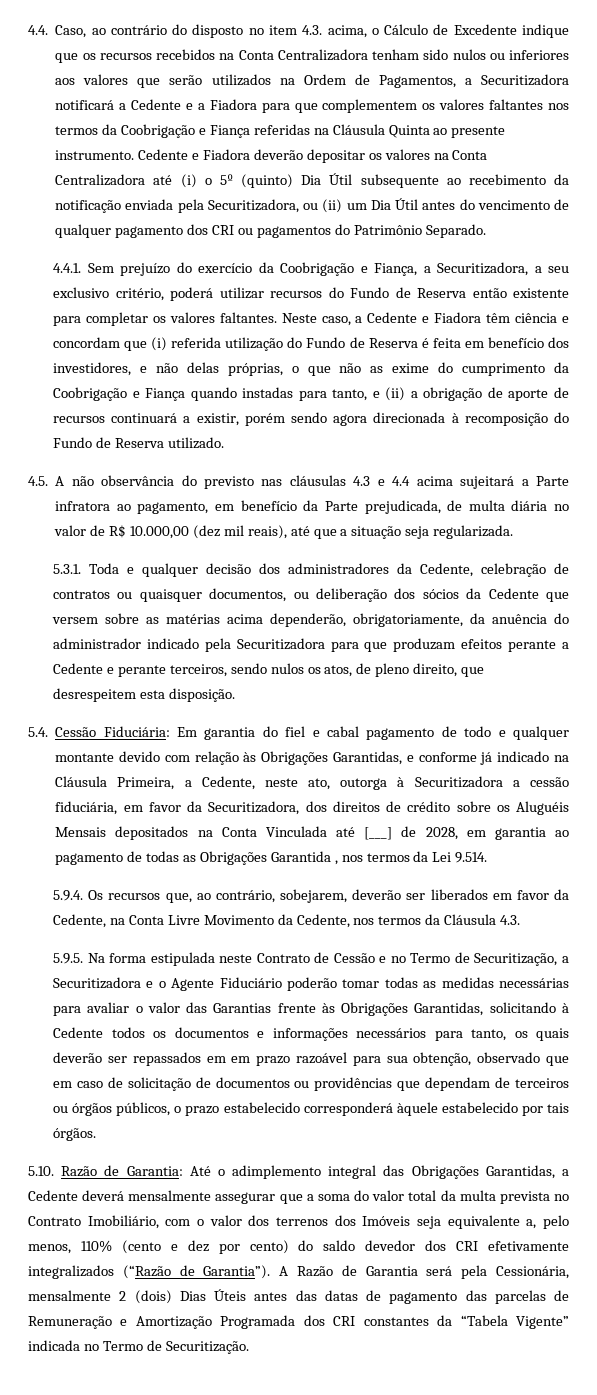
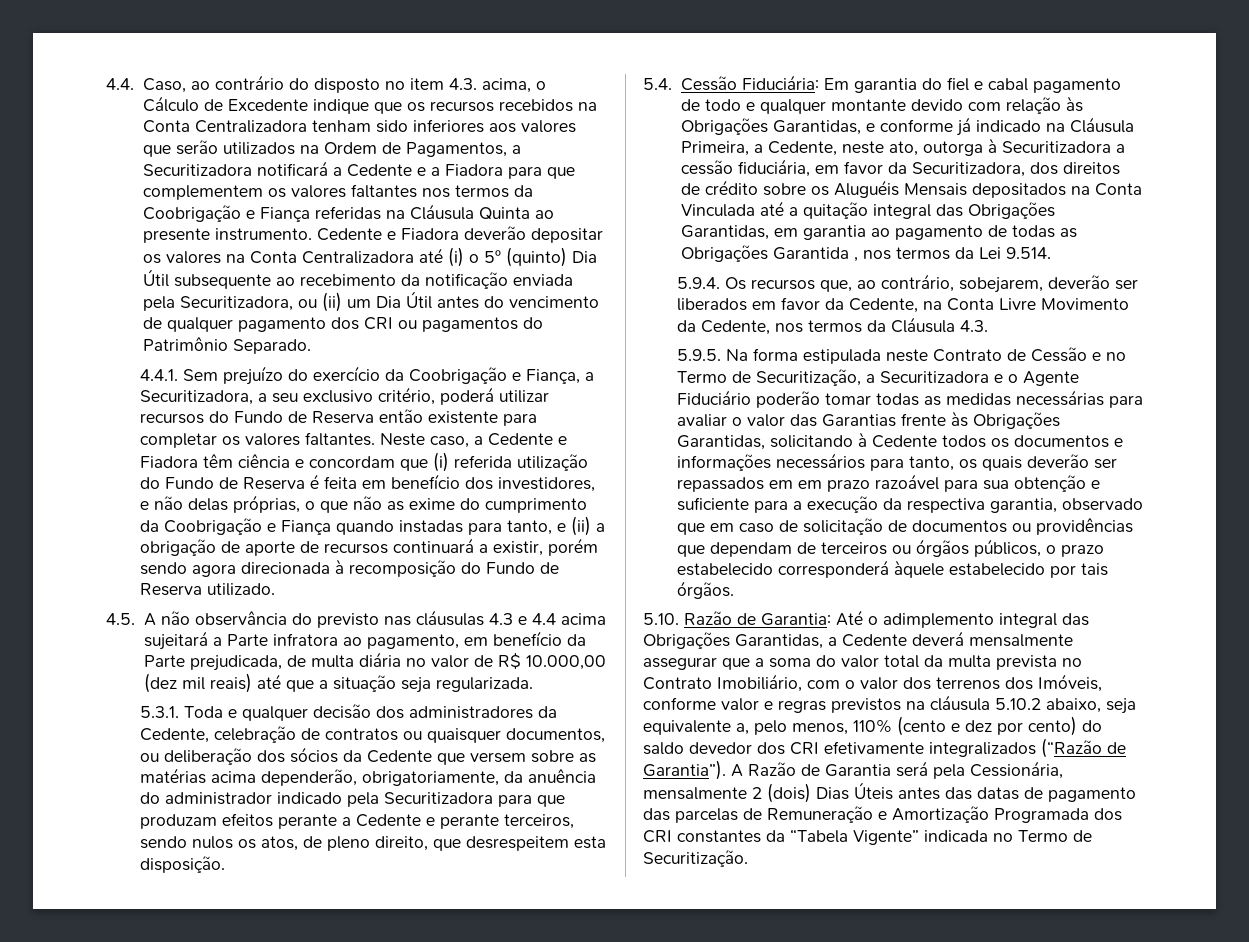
- 4.4. Caso, ao contrário do disposto no item 4.3. acima, o Cálculo de Excedente indique que os recursos recebidos na Conta Centralizadora tenham sido nulos ou inferiores aos valores que serão utilizados na Ordem de Pagamentos, a Securitizadora notificará a Cedente e a Fiadora para que complementem os valores faltantes nos termos da Coobrigação e Fiança referidas na Cláusula Quinta ao presente instrumento.
+ 4.4. Caso, ao contrário do disposto no item 4.3. acima, o Cálculo de Excedente indique que os recursos recebidos na Conta Centralizadora tenham sido inferiores aos valores que serão utilizados na Ordem de Pagamentos, a Securitizadora notificará a Cedente e a Fiadora para que complementem os valores faltantes nos termos da Coobrigação e Fiança referidas na Cláusula Quinta ao presente instrumento.
- 4.5. A não observância do previsto nas cláusulas 4.3 e 4.4 acima sujeitará a Parte infratora ao pagamento, em benefício da Parte prejudicada, de multa diária no valor de R$ 10.000,00 (dez mil reais), até que a situação seja regularizada.
+ 4.5. A não observância do previsto nas cláusulas 4.3 e 4.4 acima sujeitará a Parte infratora ao pagamento, em benefício da Parte prejudicada, de multa diária no valor de R$ 10.000,00 (dez mil reais) até que a situação seja regularizada.
- Em garantia do fiel e cabal pagamento de todo e qualquer montante devido com relação às Obrigações Garantidas, e conforme já indicado na Cláusula Primeira, a Cedente, neste ato, outorga à Securitizadora a cessão fiduciária, em favor da Securitizadora, dos direitos de crédito sobre os Aluguéis Mensais depositados na Conta Vinculada até [___] de 2028, em garantia ao pagamento de todas as Obrigações Garantida , nos termos da Lei 9.514.
+ Em garantia do fiel e cabal pagamento de todo e qualquer montante devido com relação às Obrigações Garantidas, e conforme já indicado na Cláusula Primeira, a Cedente, neste ato, outorga à Securitizadora a cessão fiduciária, em favor da Securitizadora, dos direitos de crédito sobre os Aluguéis Mensais depositados na Conta Vinculada até a quitação integral das Obrigações Garantidas, em garantia ao pagamento de todas as Obrigações Garantida , nos termos da Lei 9.514.
- 5.9.5. Na forma estipulada neste Contrato de Cessão e no Termo de Securitização, a Securitizadora e o Agente Fiduciário poderão tomar todas as medidas necessárias para avaliar o valor das Garantias frente às Obrigações Garantidas, solicitando à Cedente todos os documentos e informações necessários para tanto, os quais deverão ser repassados em em prazo razoável para sua obtenção, observado que em caso de solicitação de documentos ou providências que dependam de terceiros ou órgãos públicos, o prazo estabelecido corresponderá àquele estabelecido por tais órgãos.
+ 5.9.5. Na forma estipulada neste Contrato de Cessão e no Termo de Securitização, a Securitizadora e o Agente Fiduciário poderão tomar todas as medidas necessárias para avaliar o valor das Garantias frente às Obrigações Garantidas, solicitando à Cedente todos os documentos e informações necessários para tanto, os quais deverão ser repassados em em prazo razoável para sua obtenção e suficiente para a execução da respectiva garantia, observado que em caso de solicitação de documentos ou providências que dependam de terceiros ou órgãos públicos, o prazo estabelecido corresponderá àquele estabelecido por tais órgãos.
- 5.10. Razão de Garantia: Até o adimplemento integral das Obrigações Garantidas, a Cedente deverá mensalmente assegurar que a soma do valor total da multa prevista no Contrato Imobiliário, com o valor dos terrenos dos Imóveis seja equivalente a, pelo menos, 110% (cento e dez por cento) do saldo devedor dos CRI efetivamente integralizados (“Razão de Garantia”).
+ 5.10. Razão de Garantia: Até o adimplemento integral das Obrigações Garantidas, a Cedente deverá mensalmente assegurar que a soma do valor total da multa prevista no Contrato Imobiliário, com o valor dos terrenos dos Imóveis, conforme valor e regras previstos na cláusula 5.10.2 abaixo, seja equivalente a, pelo menos, 110% (cento e dez por cento) do saldo devedor dos CRI efetivamente integralizados (“Razão de Garantia”).

